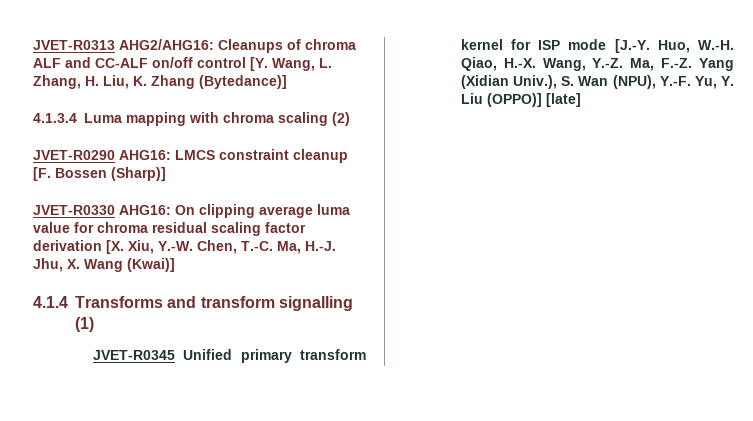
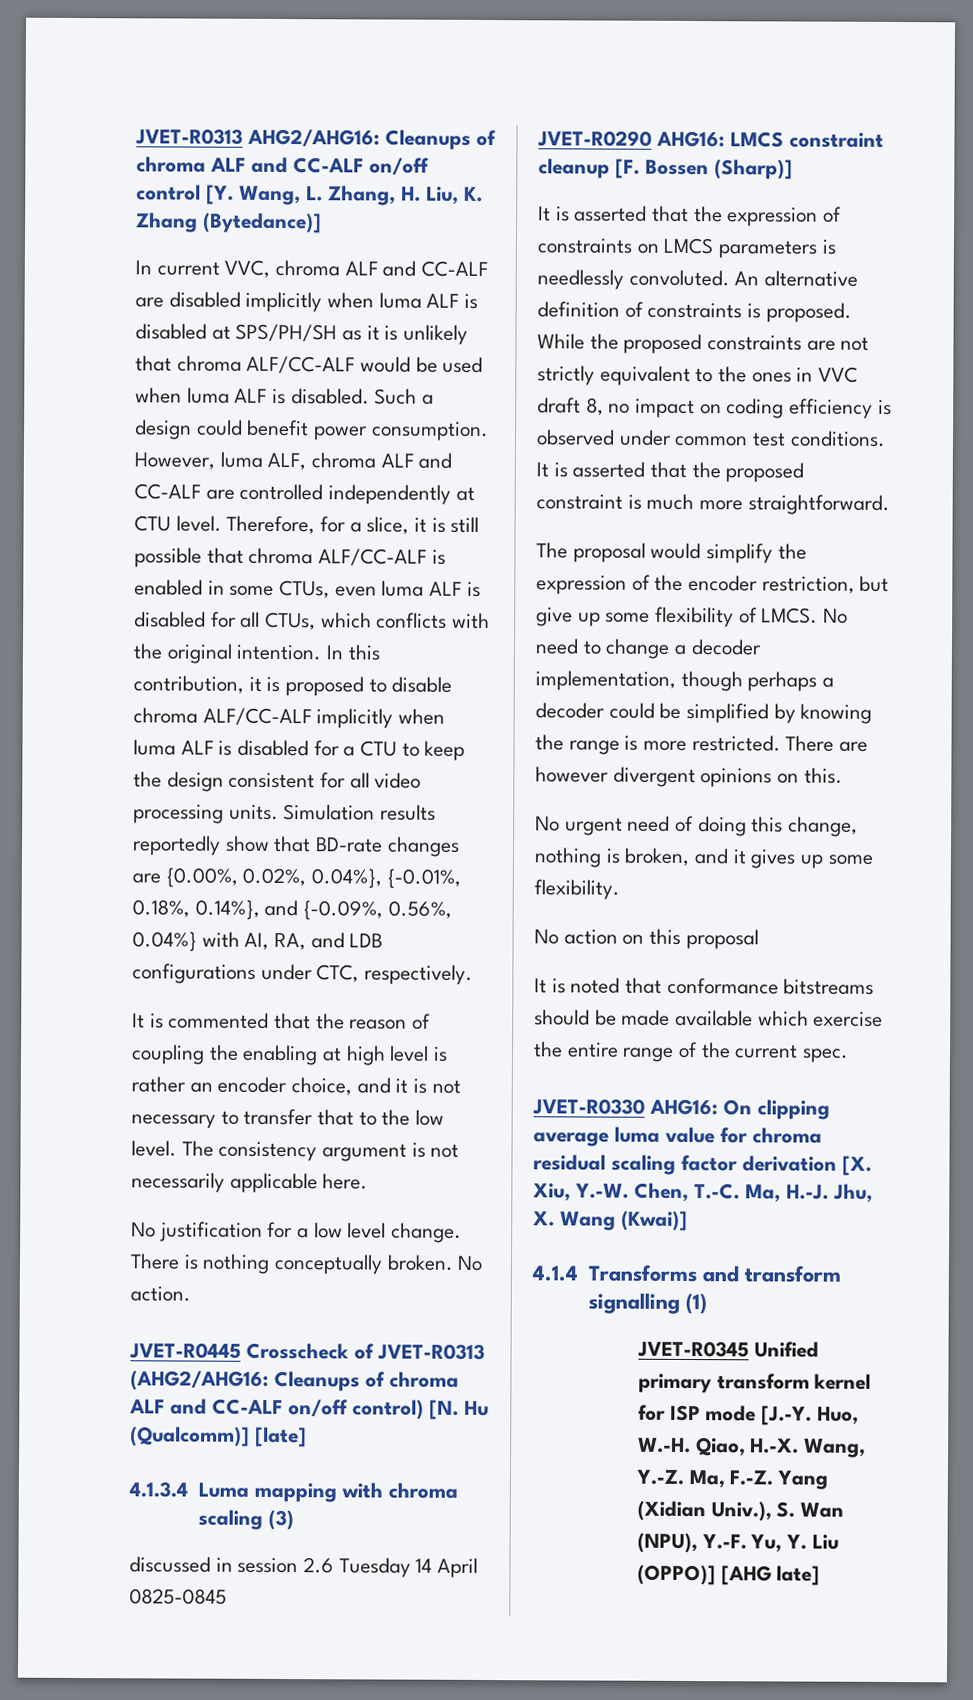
+ In current VVC, chroma ALF and CC-ALF are disabled implicitly when luma ALF is disabled at SPS/PH/SH as it is unlikely that chroma ALF/CC-ALF would be used when luma ALF is disabled. Such a design could benefit power consumption. However, luma ALF, chroma ALF and CC-ALF are controlled independently at CTU level. Therefore, for a slice, it is still possible that chroma ALF/CC-ALF is enabled in some CTUs, even luma ALF is disabled for all CTUs, which conflicts with the original intention. In this contribution, it is proposed to disable chroma ALF/CC-ALF implicitly when luma ALF is disabled for a CTU to keep the design consistent for all video processing units. Simulation results reportedly show that BD-rate changes are {0.00%, 0.02%, 0.04%}, {-0.01%, 0.18%, 0.14%}, and {-0.09%, 0.56%, 0.04%} with AI, RA, and LDB configurations under CTC, respectively.
+ It is commented that the reason of coupling the enabling at high level is rather an encoder choice, and it is not necessary to transfer that to the low level. The consistency argument is not necessarily applicable here.
+ No justification for a low level change. There is nothing conceptually broken. No action.
+ JVET-R0445 Crosscheck of JVET-R0313 (AHG2/AHG16: Cleanups of chroma ALF and CC-ALF on/off control) [N. Hu (Qualcomm)] [late]
- 4.1.3.4 Luma mapping with chroma scaling (2)
+ 4.1.3.4 Luma mapping with chroma scaling (3)
+ discussed in session 2.6 Tuesday 14 April 0825-0845
+ It is asserted that the expression of constraints on LMCS parameters is needlessly convoluted. An alternative definition of constraints is proposed. While the proposed constraints are not strictly equivalent to the ones in VVC draft 8, no impact on coding efficiency is observed under common test conditions. It is asserted that the proposed constraint is much more straightforward.
+ The proposal would simplify the expression of the encoder restriction, but give up some flexibility of LMCS. No need to change a decoder implementation, though perhaps a decoder could be simplified by knowing the range is more restricted. There are however divergent opinions on this.
+ No urgent need of doing this change, nothing is broken, and it gives up some flexibility.
+ No action on this proposal
+ It is noted that conformance bitstreams should be made available which exercise the entire range of the current spec.
- JVET-R0345 Unified primary transform kernel for ISP mode [J.-Y. Huo, W.-H. Qiao, H.-X. Wang, Y.-Z. Ma, F.-Z. Yang (Xidian Univ.), S. Wan (NPU), Y.-F. Yu, Y. Liu (OPPO)] [late]
+ JVET-R0345 Unified primary transform kernel for ISP mode [J.-Y. Huo, W.-H. Qiao, H.-X. Wang, Y.-Z. Ma, F.-Z. Yang (Xidian Univ.), S. Wan (NPU), Y.-F. Yu, Y. Liu (OPPO)] [AHG late]

